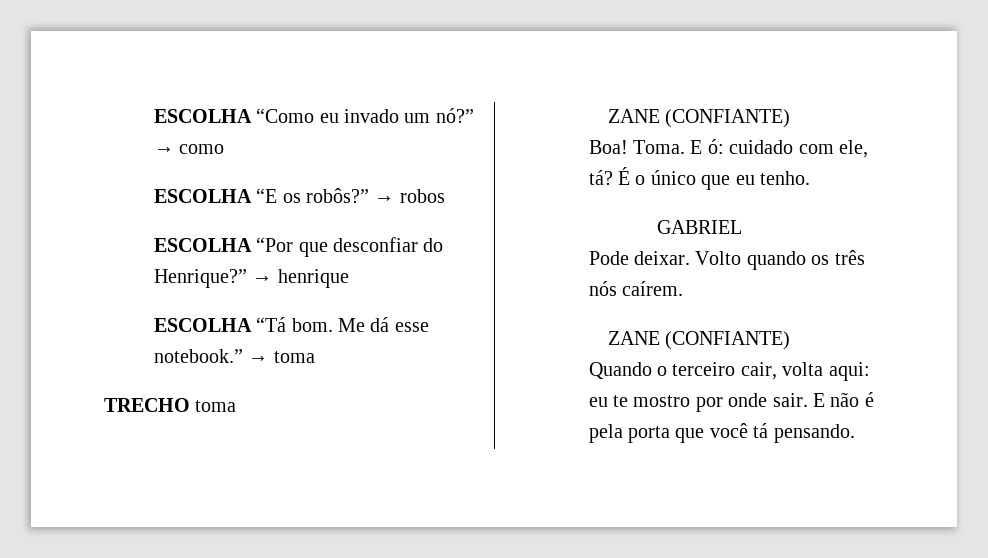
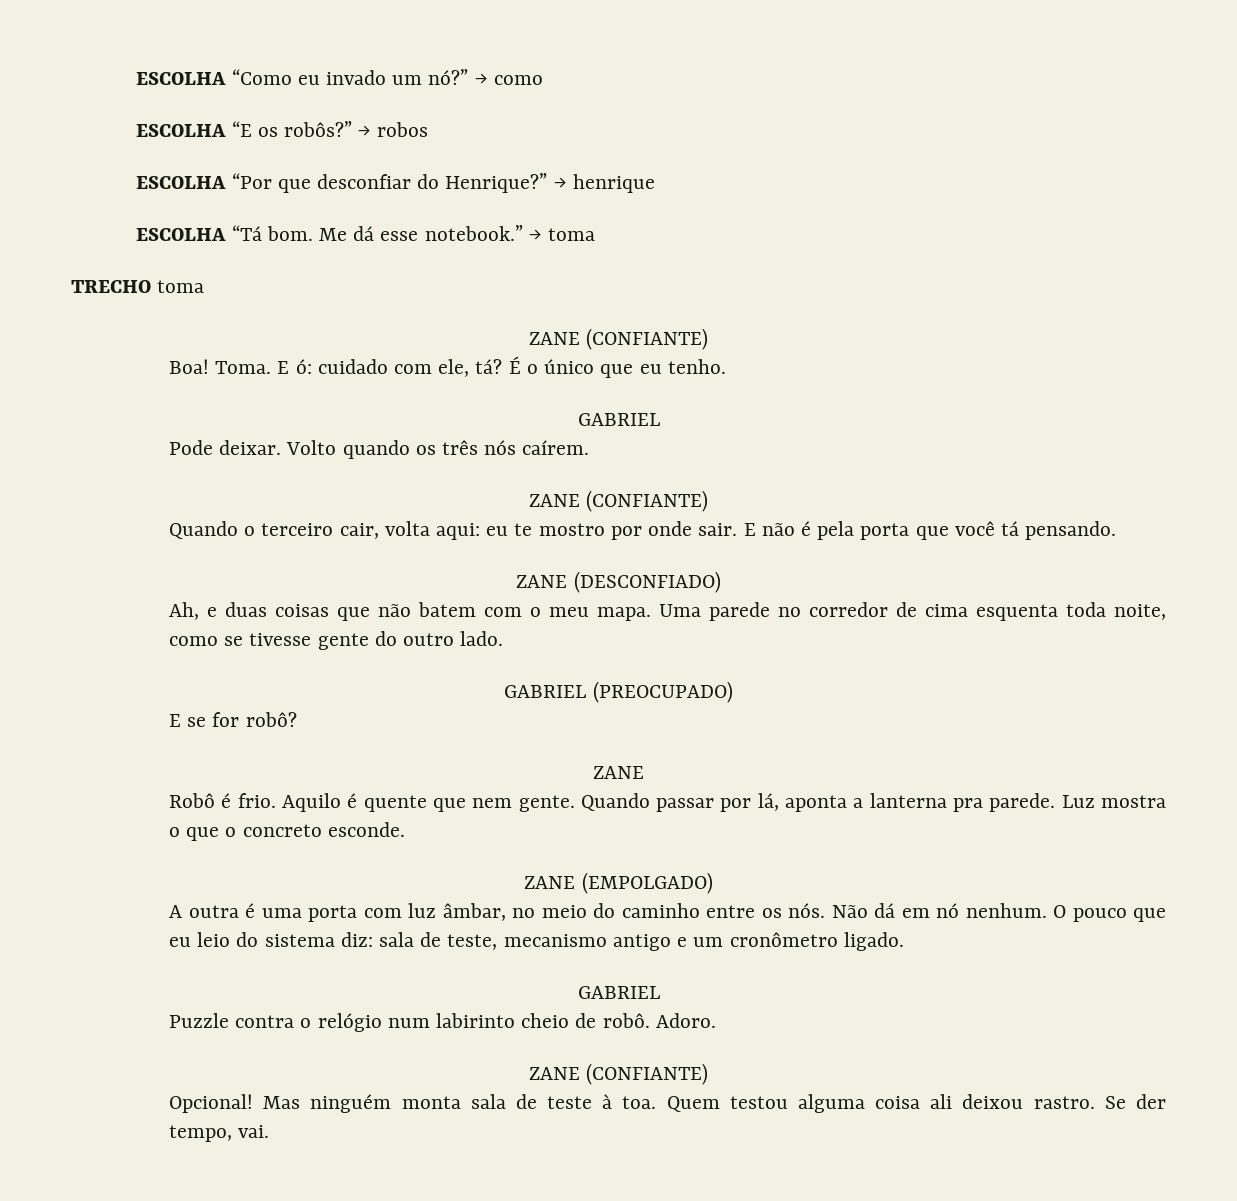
+ ZANE (DESCONFIADO)
+ Ah, e duas coisas que não batem com o meu mapa. Uma parede no corredor de cima esquenta toda noite, como se tivesse gente do outro lado.
+ GABRIEL (PREOCUPADO)
+ E se for robô?
+ ZANE
+ Robô é frio. Aquilo é quente que nem gente. Quando passar por lá, aponta a lanterna pra parede. Luz mostra o que o concreto esconde.
+ ZANE (EMPOLGADO)
+ A outra é uma porta com luz âmbar, no meio do caminho entre os nós. Não dá em nó nenhum. O pouco que eu leio do sistema diz: sala de teste, mecanismo antigo e um cronômetro ligado.
+ GABRIEL
+ Puzzle contra o relógio num labirinto cheio de robô. Adoro.
+ ZANE (CONFIANTE)
+ Opcional! Mas ninguém monta sala de teste à toa. Quem testou alguma coisa ali deixou rastro. Se der tempo, vai.

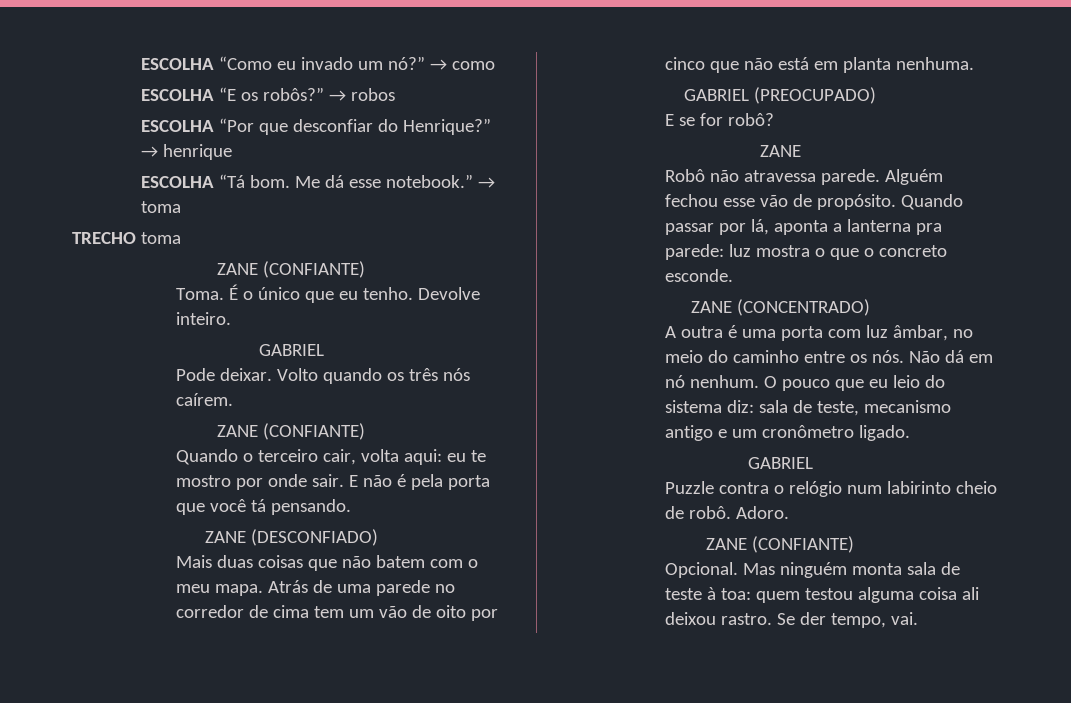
- Boa! Toma. E ó: cuidado com ele, tá?
+ Toma.
+ Devolve inteiro.
- Ah, e duas coisas que não batem com o meu mapa.
+ Mais duas coisas que não batem com o meu mapa.
- Uma parede no corredor de cima esquenta toda noite, como se tivesse gente do outro lado.
+ Atrás de uma parede no corredor de cima tem um vão de oito por cinco que não está em planta nenhuma.
- Robô é frio. Aquilo é quente que nem gente.
+ Robô não atravessa parede. Alguém fechou esse vão de propósito.
- Quando passar por lá, aponta a lanterna pra parede. Luz mostra o que o concreto esconde.
+ Quando passar por lá, aponta a lanterna pra parede: luz mostra o que o concreto esconde.
- ZANE (EMPOLGADO)
+ ZANE (CONCENTRADO)
- Opcional!
+ Opcional.
- Mas ninguém monta sala de teste à toa. Quem testou alguma coisa ali deixou rastro.
+ Mas ninguém monta sala de teste à toa: quem testou alguma coisa ali deixou rastro.

